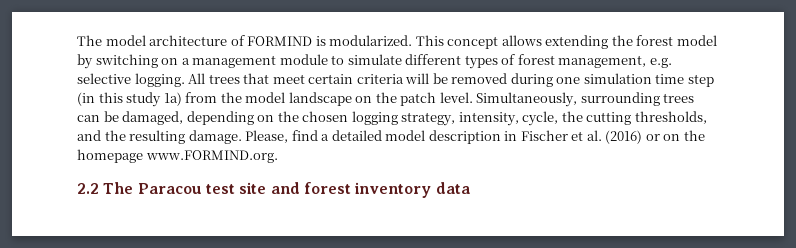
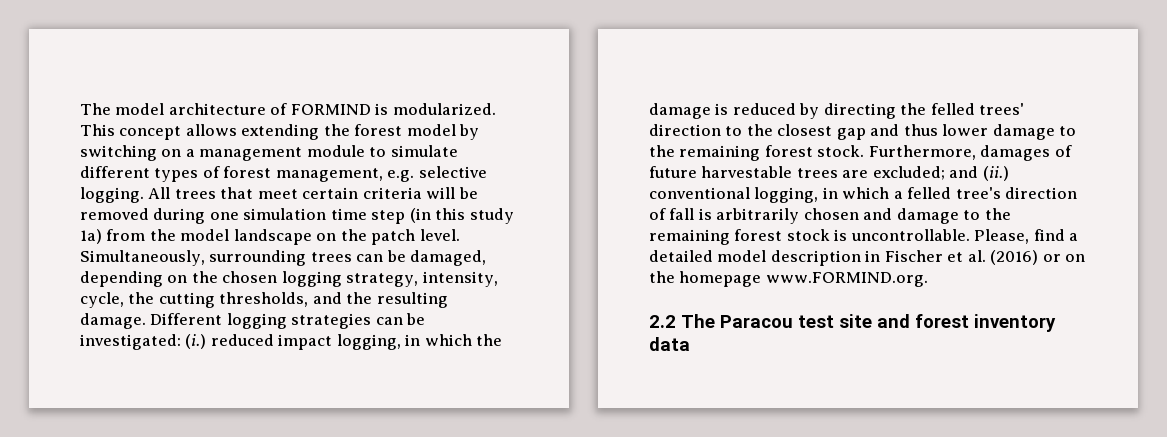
+ Different logging strategies can be investigated: (i.) reduced impact logging, in which the damage is reduced by directing the felled trees' direction to the closest gap and thus lower damage to the remaining forest stock. Furthermore, damages of future harvestable trees are excluded; and (ii.) conventional logging, in which a felled tree's direction of fall is arbitrarily chosen and damage to the remaining forest stock is uncontrollable.

